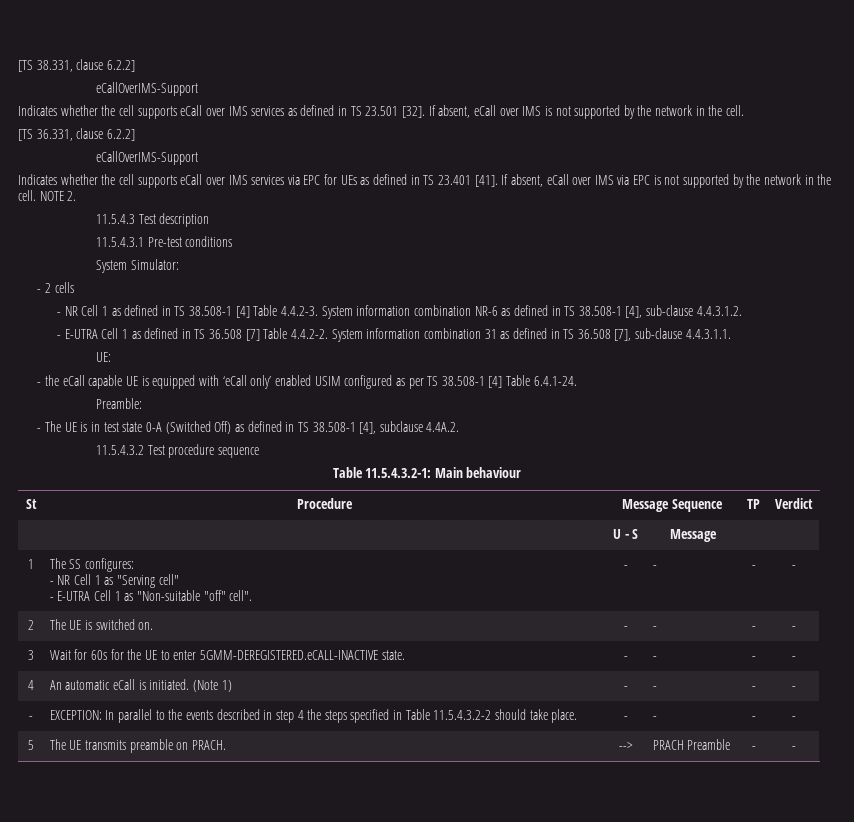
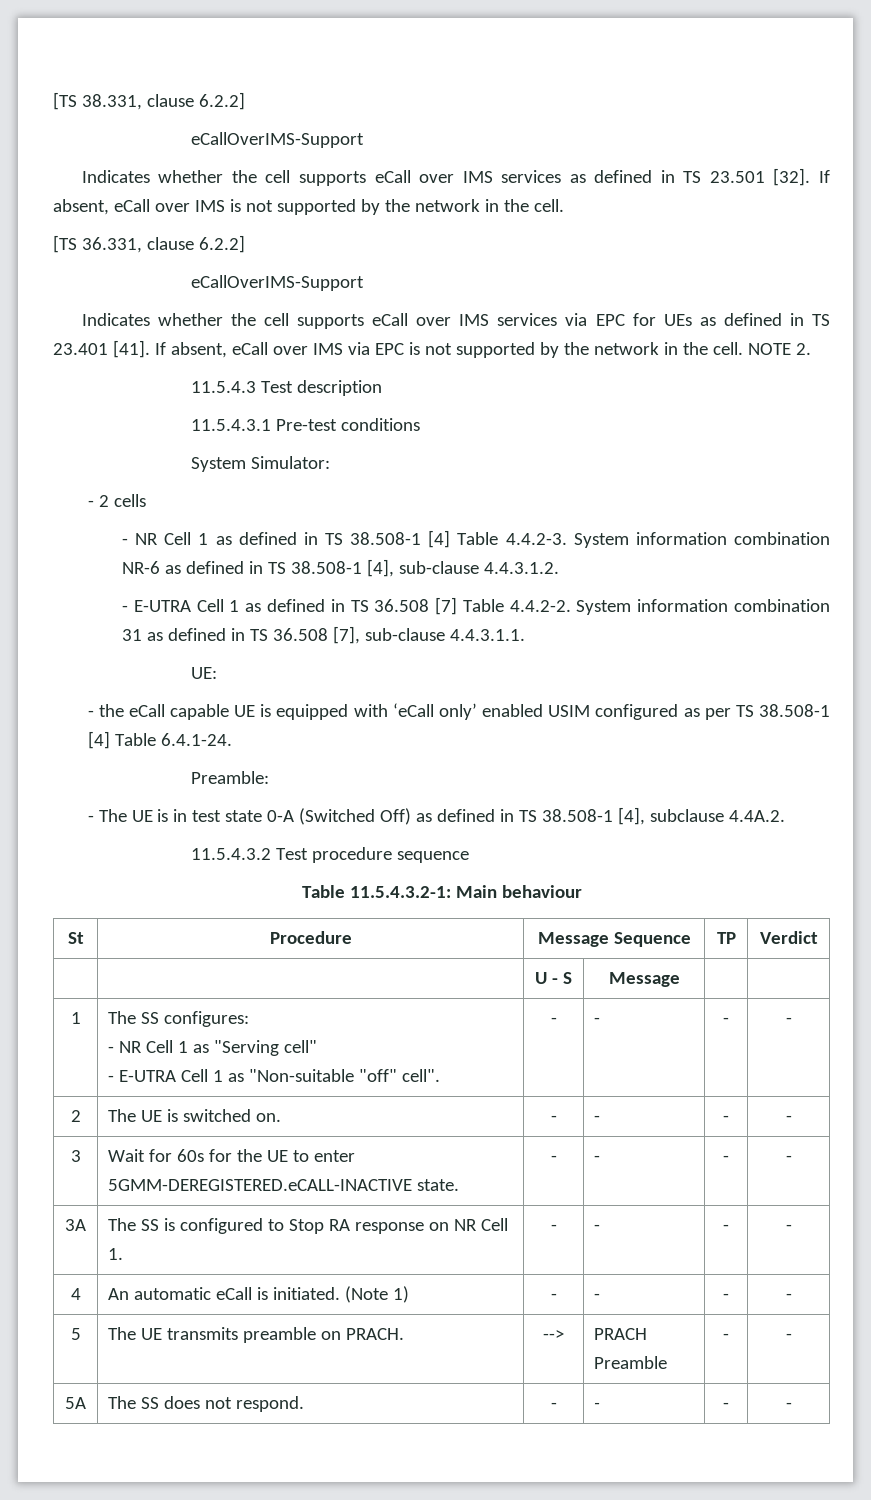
+ 3A | The SS is configured to Stop RA response on NR Cell 1. | - | - | - | -
- - | EXCEPTION: In parallel to the events described in step 4 the steps specified in Table 11.5.4.3.2-2 should take place. | - | - | - | -
+ 5A | The SS does not respond. | - | - | - | -

